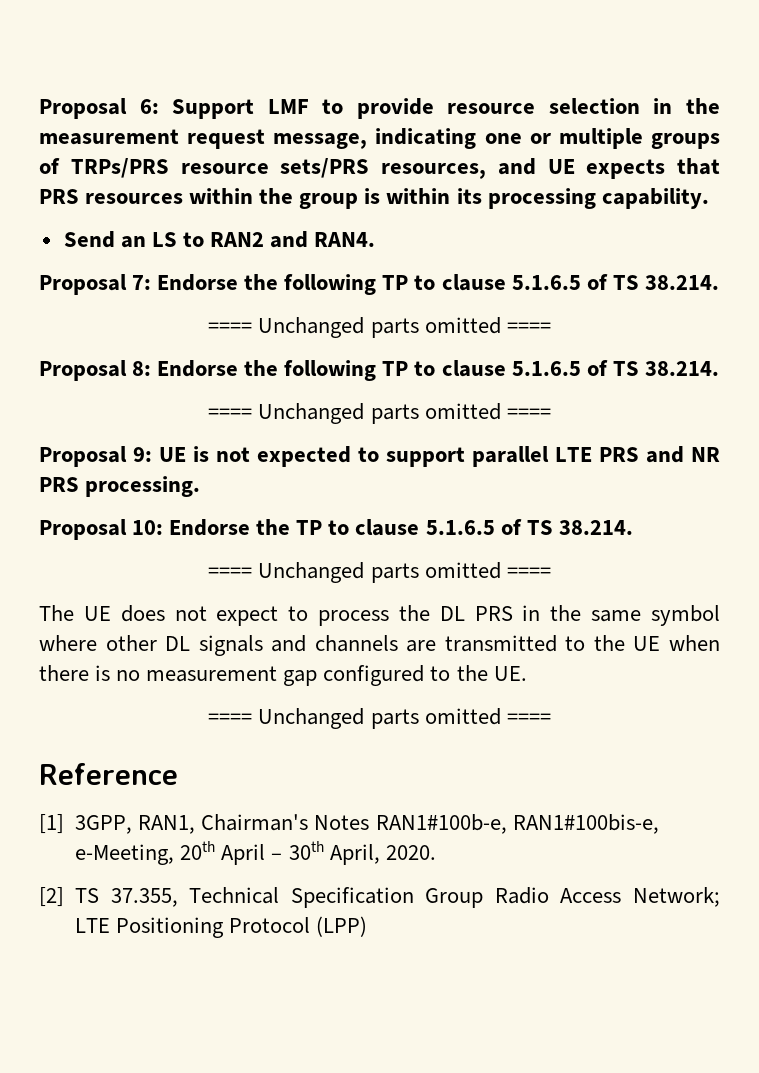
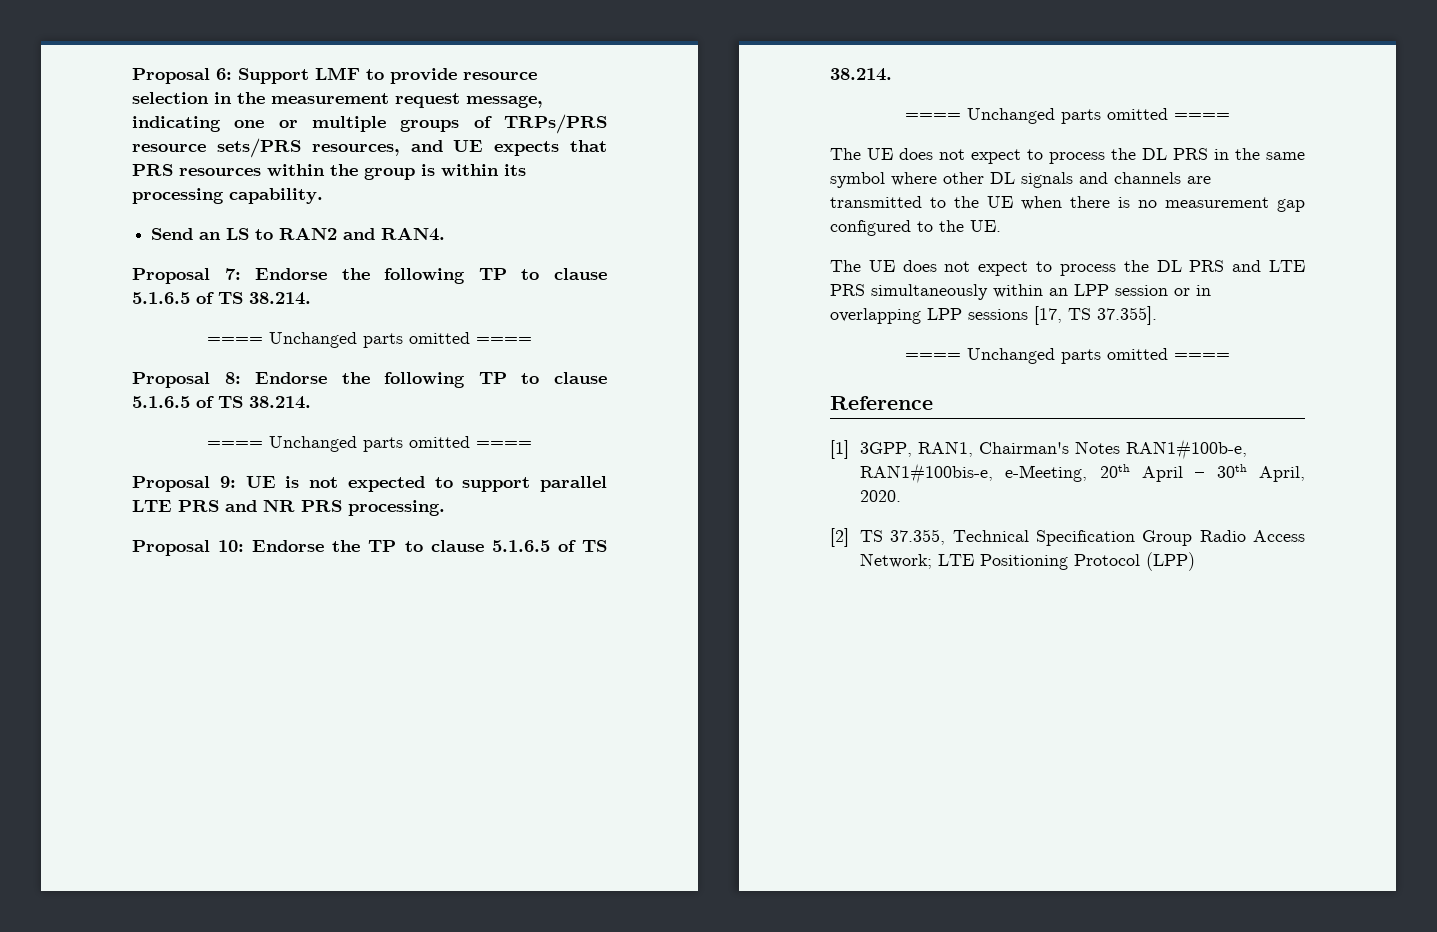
+ The UE does not expect to process the DL PRS and LTE PRS simultaneously within an LPP session or in overlapping LPP sessions [17, TS 37.355].

